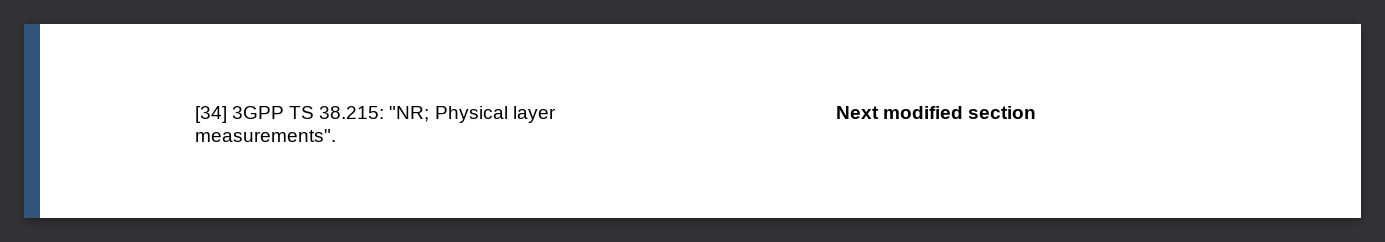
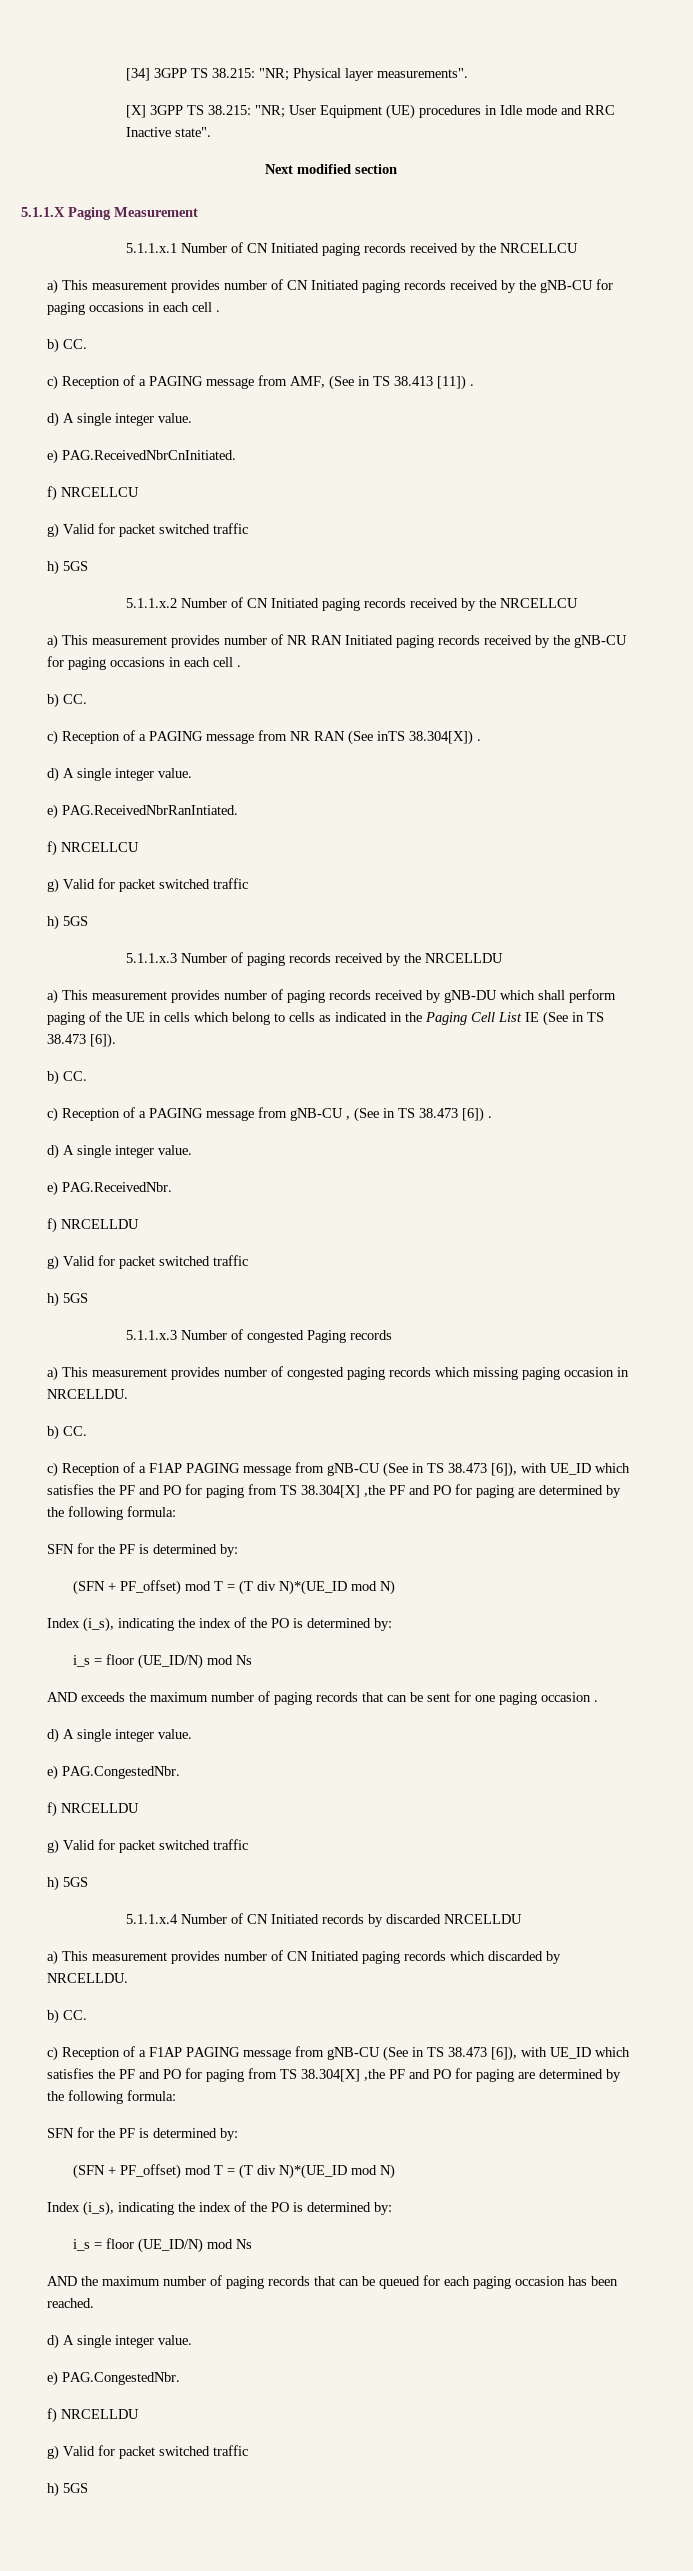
+ [X] 3GPP TS 38.215: "NR; User Equipment (UE) procedures in Idle mode and RRC Inactive state".
  Next modified section
+ 5.1.1.X Paging Measurement
+ 5.1.1.x.1 Number of CN Initiated paging records received by the NRCELLCU
+ a) This measurement provides number of CN Initiated paging records received by the gNB-CU for paging occasions in each cell .
+ b) CC.
+ c) Reception of a PAGING message from AMF, (See in TS 38.413 [11]) .
+ d) A single integer value.
+ e) PAG.ReceivedNbrCnInitiated.
+ f) NRCELLCU
+ g) Valid for packet switched traffic
+ h) 5GS
+ 5.1.1.x.2 Number of CN Initiated paging records received by the NRCELLCU
+ a) This measurement provides number of NR RAN Initiated paging records received by the gNB-CU for paging occasions in each cell .
+ b) CC.
+ c) Reception of a PAGING message from NR RAN (See inTS 38.304[X]) .
+ d) A single integer value.
+ e) PAG.ReceivedNbrRanIntiated.
+ f) NRCELLCU
+ g) Valid for packet switched traffic
+ h) 5GS
+ 5.1.1.x.3 Number of paging records received by the NRCELLDU
+ a) This measurement provides number of paging records received by gNB-DU which shall perform paging of the UE in cells which belong to cells as indicated in the Paging Cell List IE (See in TS 38.473 [6]).
+ b) CC.
+ c) Reception of a PAGING message from gNB-CU , (See in TS 38.473 [6]) .
+ d) A single integer value.
+ e) PAG.ReceivedNbr.
+ f) NRCELLDU
+ g) Valid for packet switched traffic
+ h) 5GS
+ 5.1.1.x.3 Number of congested Paging records
+ a) This measurement provides number of congested paging records which missing paging occasion in NRCELLDU.
+ b) CC.
+ c) Reception of a F1AP PAGING message from gNB-CU (See in TS 38.473 [6]), with UE_ID which satisfies the PF and PO for paging from TS 38.304[X] ,the PF and PO for paging are determined by the following formula:
+ SFN for the PF is determined by:
+ (SFN + PF_offset) mod T = (T div N)*(UE_ID mod N)
+ Index (i_s), indicating the index of the PO is determined by:
+ i_s = floor (UE_ID/N) mod Ns
+ AND exceeds the maximum number of paging records that can be sent for one paging occasion .
+ d) A single integer value.
+ e) PAG.CongestedNbr.
+ f) NRCELLDU
+ g) Valid for packet switched traffic
+ h) 5GS
+ 5.1.1.x.4 Number of CN Initiated records by discarded NRCELLDU
+ a) This measurement provides number of CN Initiated paging records which discarded by NRCELLDU.
+ b) CC.
+ c) Reception of a F1AP PAGING message from gNB-CU (See in TS 38.473 [6]), with UE_ID which satisfies the PF and PO for paging from TS 38.304[X] ,the PF and PO for paging are determined by the following formula:
+ SFN for the PF is determined by:
+ (SFN + PF_offset) mod T = (T div N)*(UE_ID mod N)
+ Index (i_s), indicating the index of the PO is determined by:
+ i_s = floor (UE_ID/N) mod Ns
+ AND the maximum number of paging records that can be queued for each paging occasion has been reached.
+ d) A single integer value.
+ e) PAG.CongestedNbr.
+ f) NRCELLDU
+ g) Valid for packet switched traffic
+ h) 5GS

